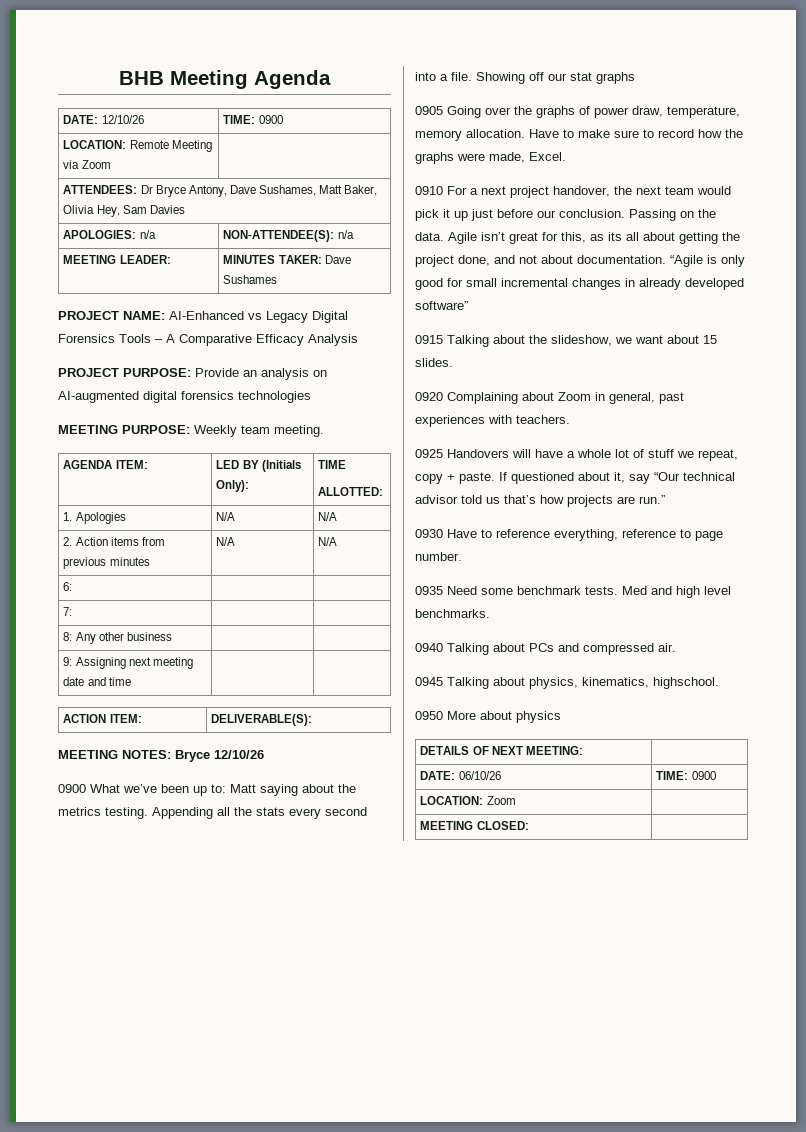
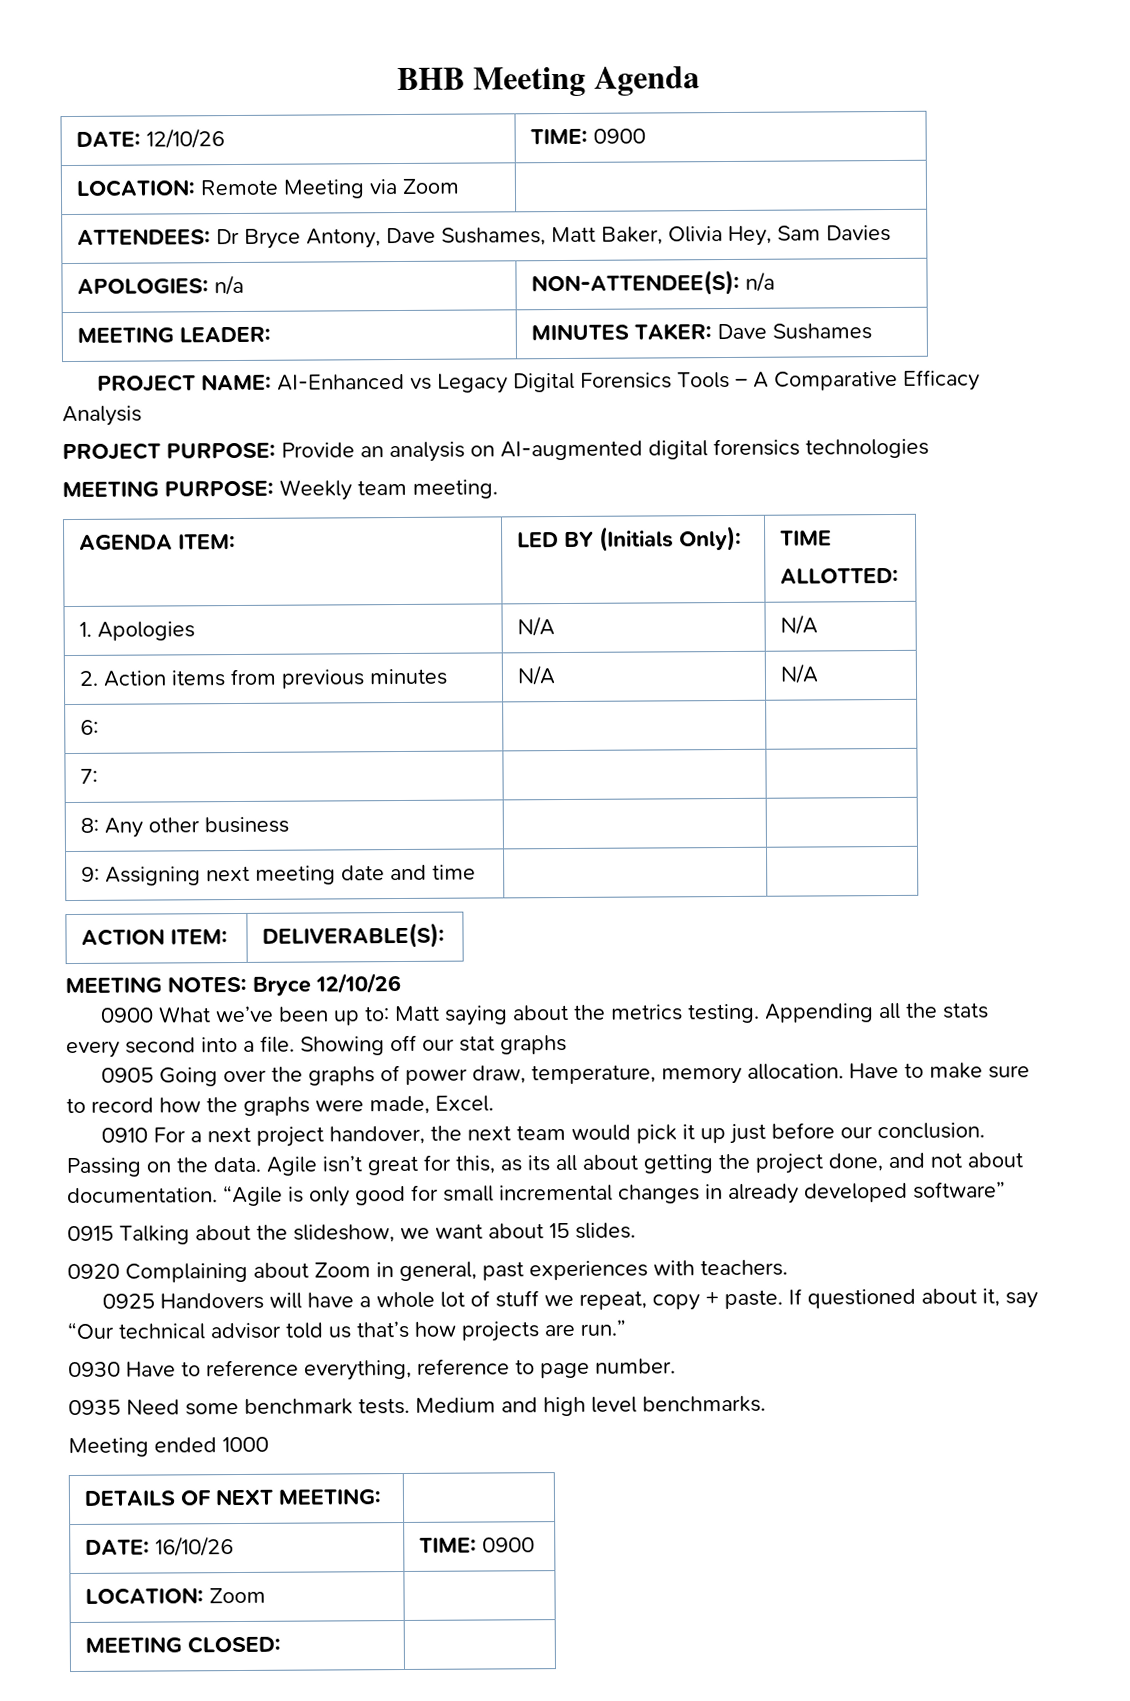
- Med and high level benchmarks.
+ Medium and high level benchmarks.
- 0940 Talking about PCs and compressed air.
- 0945 Talking about physics, kinematics, highschool.
- 0950 More about physics
+ Meeting ended 1000
- DATE: 06/10/26 | TIME: 0900
+ DATE: 16/10/26 | TIME: 0900

